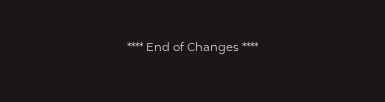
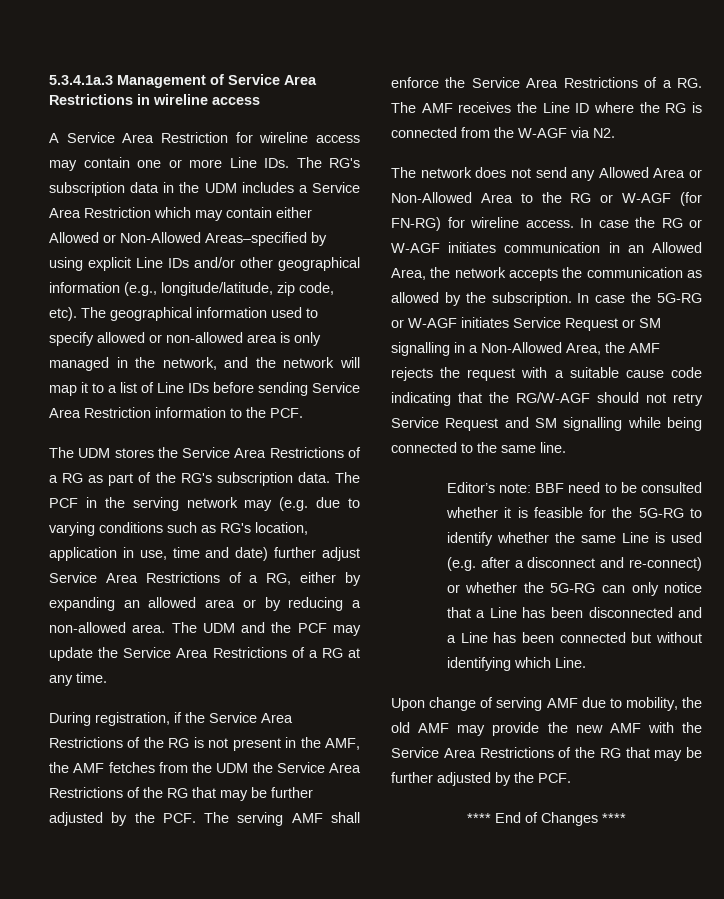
+ 5.3.4.1a.3 Management of Service Area Restrictions in wireline access
+ A Service Area Restriction for wireline access may contain one or more Line IDs. The RG's subscription data in the UDM includes a Service Area Restriction which may contain either Allowed or Non-Allowed Areas–specified by using explicit Line IDs and/or other geographical information (e.g., longitude/latitude, zip code, etc). The geographical information used to specify allowed or non-allowed area is only managed in the network, and the network will map it to a list of Line IDs before sending Service Area Restriction information to the PCF.
+ The UDM stores the Service Area Restrictions of a RG as part of the RG's subscription data. The PCF in the serving network may (e.g. due to varying conditions such as RG's location, application in use, time and date) further adjust Service Area Restrictions of a RG, either by expanding an allowed area or by reducing a non-allowed area. The UDM and the PCF may update the Service Area Restrictions of a RG at any time.
+ During registration, if the Service Area Restrictions of the RG is not present in the AMF, the AMF fetches from the UDM the Service Area Restrictions of the RG that may be further adjusted by the PCF. The serving AMF shall enforce the Service Area Restrictions of a RG. The AMF receives the Line ID where the RG is connected from the W-AGF via N2.
+ The network does not send any Allowed Area or Non-Allowed Area to the RG or W-AGF (for FN-RG) for wireline access. In case the RG or W-AGF initiates communication in an Allowed Area, the network accepts the communication as allowed by the subscription. In case the 5G-RG or W-AGF initiates Service Request or SM signalling in a Non-Allowed Area, the AMF rejects the request with a suitable cause code indicating that the RG/W-AGF should not retry Service Request and SM signalling while being connected to the same line.
+ Editor’s note: BBF need to be consulted whether it is feasible for the 5G-RG to identify whether the same Line is used (e.g. after a disconnect and re-connect) or whether the 5G-RG can only notice that a Line has been disconnected and a Line has been connected but without identifying which Line.
+ Upon change of serving AMF due to mobility, the old AMF may provide the new AMF with the Service Area Restrictions of the RG that may be further adjusted by the PCF.

